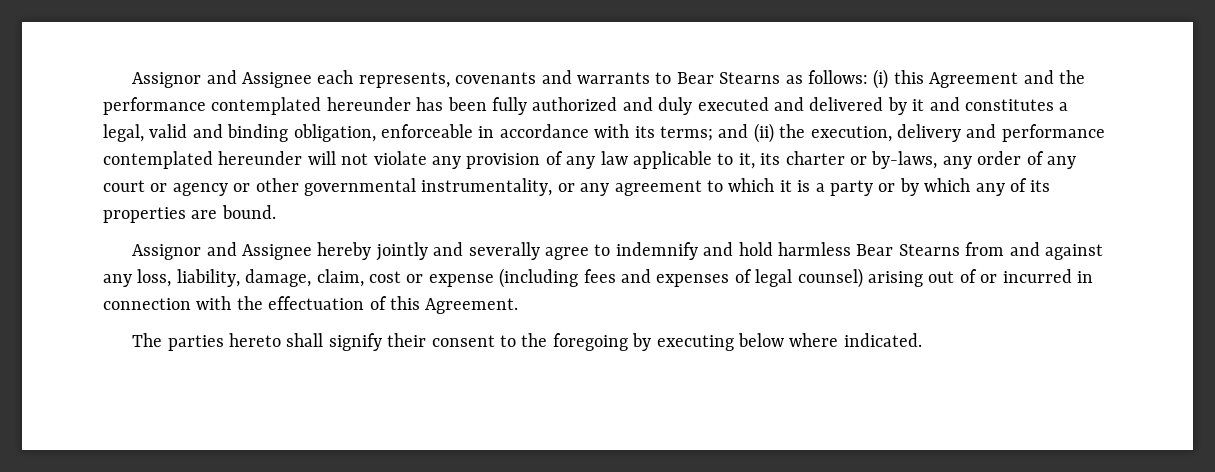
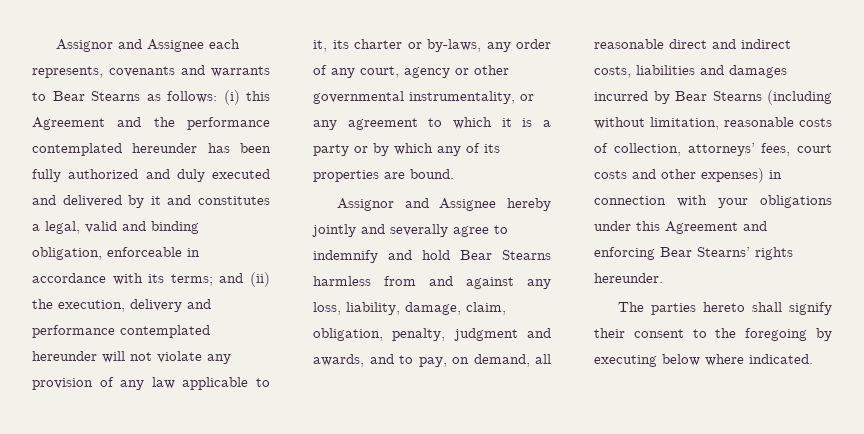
- and (ii) the execution, delivery and performance contemplated hereunder will not violate any provision of any law applicable to it, its charter or by-laws, any order of any court or agency or other governmental instrumentality, or any agreement to which it is a party or by which any of its properties are bound.
+ and (ii) the execution, delivery and performance contemplated hereunder will not violate any provision of any law applicable to it, its charter or by-laws, any order of any court, agency or other governmental instrumentality, or any agreement to which it is a party or by which any of its properties are bound.
- Assignor and Assignee hereby jointly and severally agree to indemnify and hold harmless Bear Stearns from and against any loss, liability, damage, claim, cost or expense (including fees and expenses of legal counsel) arising out of or incurred in connection with the effectuation of this Agreement.
+ Assignor and Assignee hereby jointly and severally agree to indemnify and hold Bear Stearns harmless from and against any loss, liability, damage, claim, obligation, penalty, judgment and awards, and to pay, on demand, all reasonable direct and indirect costs, liabilities and damages incurred by Bear Stearns (including without limitation, reasonable costs of collection, attorneys’ fees, court costs and other expenses) in connection with your obligations under this Agreement and enforcing Bear Stearns’ rights hereunder.

